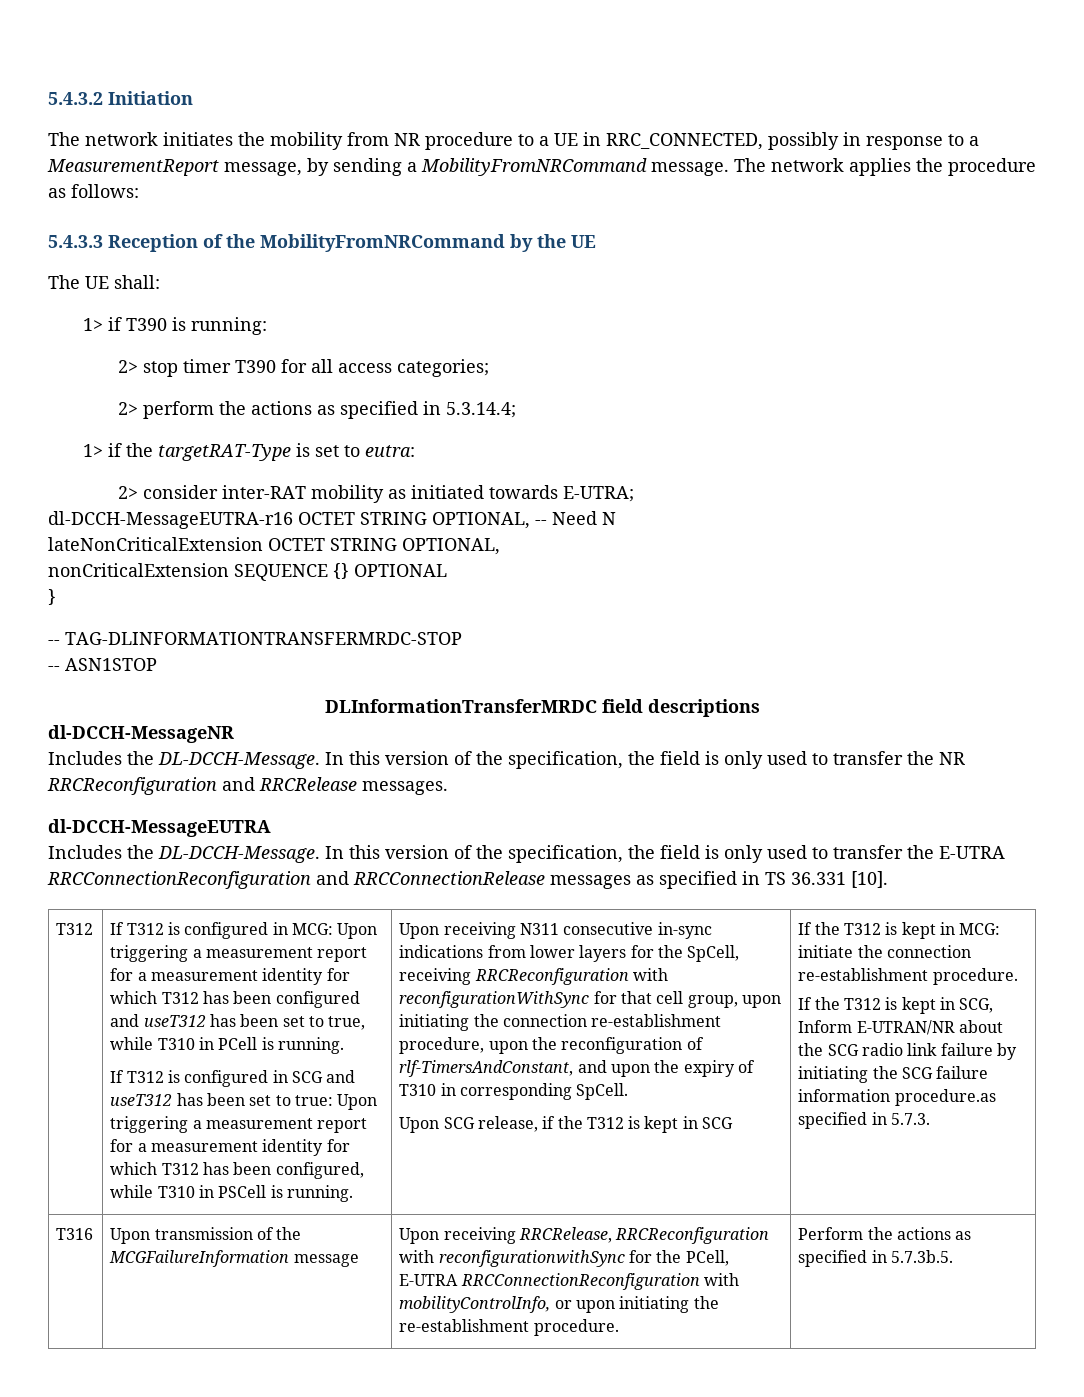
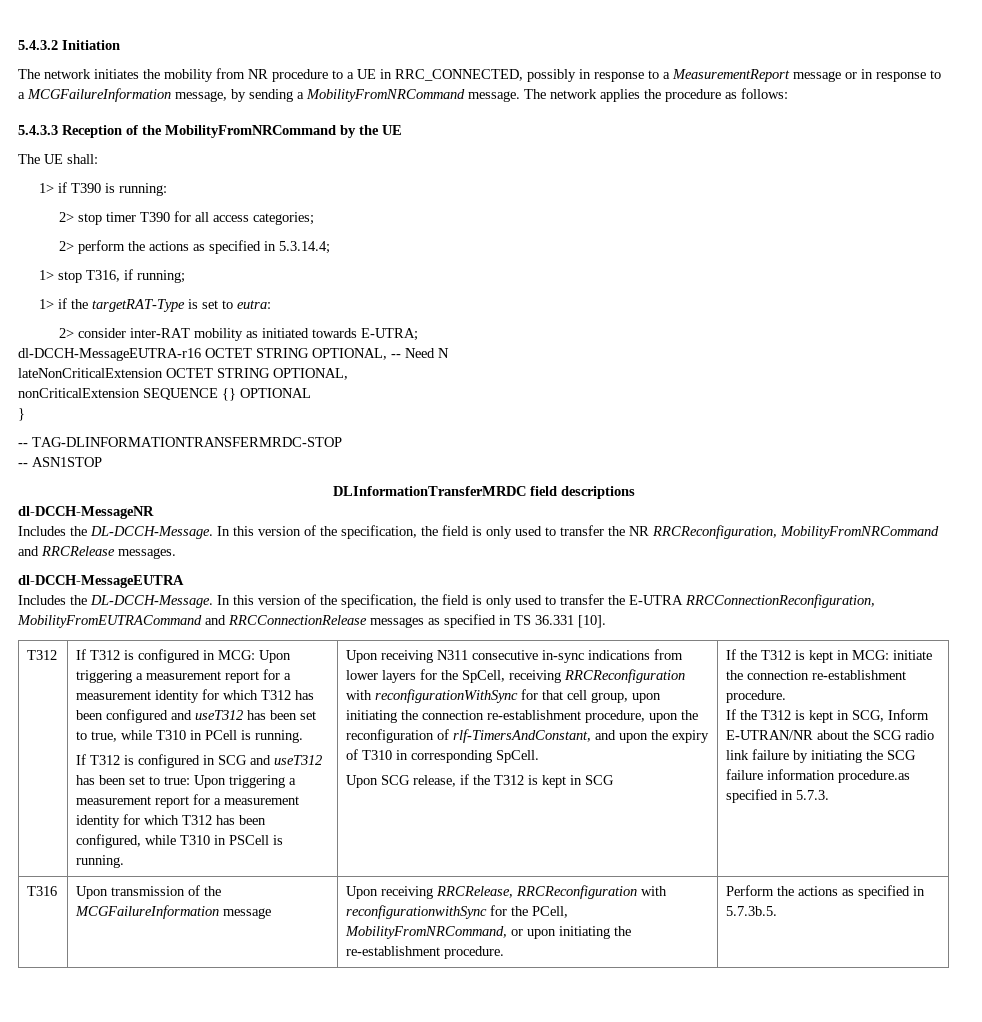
- The network initiates the mobility from NR procedure to a UE in RRC_CONNECTED, possibly in response to a MeasurementReport message, by sending a MobilityFromNRCommand message.
+ The network initiates the mobility from NR procedure to a UE in RRC_CONNECTED, possibly in response to a MeasurementReport message or in response to a MCGFailureInformation message, by sending a MobilityFromNRCommand message.
+ 1> stop T316, if running;
- In this version of the specification, the field is only used to transfer the NR RRCReconfiguration and RRCRelease messages.
+ In this version of the specification, the field is only used to transfer the NR RRCReconfiguration, MobilityFromNRCommand and RRCRelease messages.
- In this version of the specification, the field is only used to transfer the E-UTRA RRCConnectionReconfiguration and RRCConnectionRelease messages as specified in TS 36.331 [10].
+ In this version of the specification, the field is only used to transfer the E-UTRA RRCConnectionReconfiguration, MobilityFromEUTRACommand and RRCConnectionRelease messages as specified in TS 36.331 [10].
- T316 | Upon transmission of the MCGFailureInformation message | Upon receiving RRCRelease, RRCReconfiguration with reconfigurationwithSync for the PCell, E-UTRA RRCConnectionReconfiguration with mobilityControlInfo, or upon initiating the re-establishment procedure. | Perform the actions as specified in 5.7.3b.5.
+ T316 | Upon transmission of the MCGFailureInformation message | Upon receiving RRCRelease, RRCReconfiguration with reconfigurationwithSync for the PCell, MobilityFromNRCommand, or upon initiating the re-establishment procedure. | Perform the actions as specified in 5.7.3b.5.

